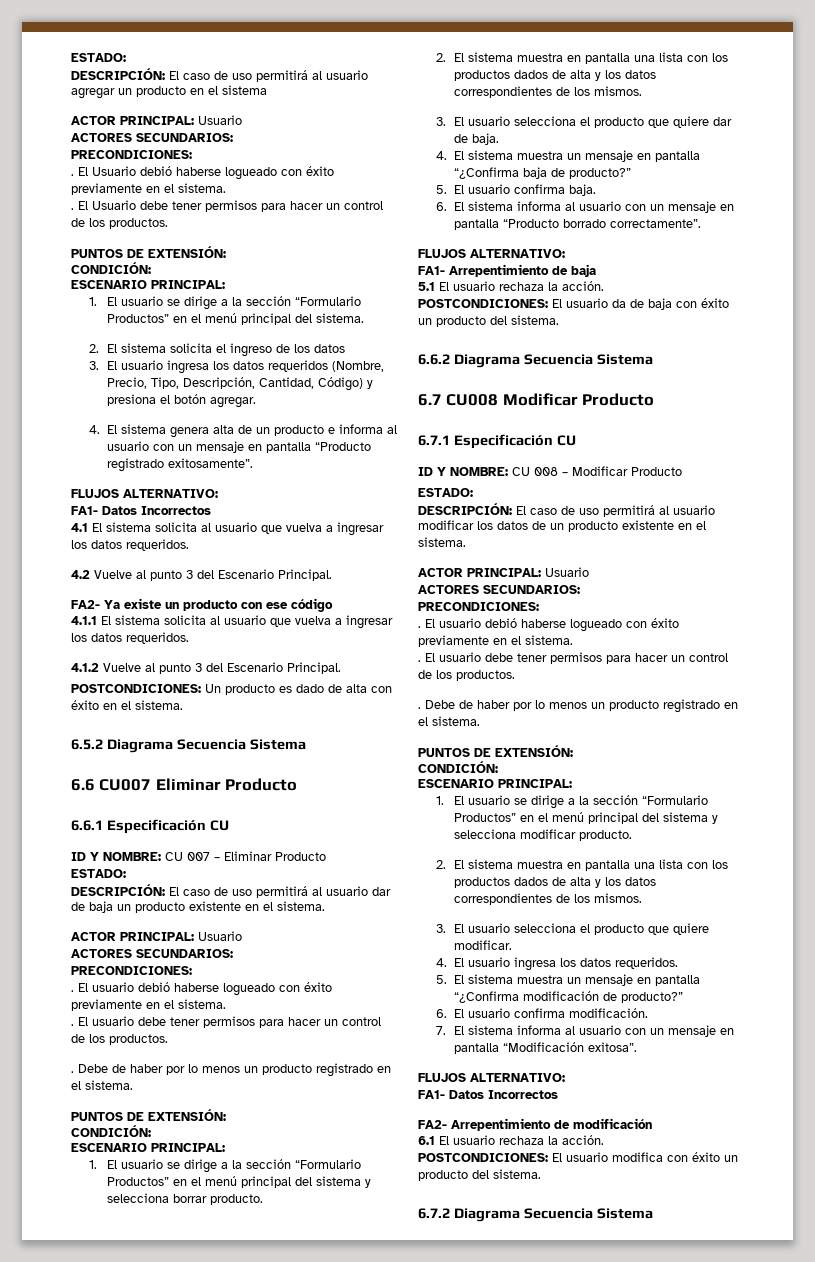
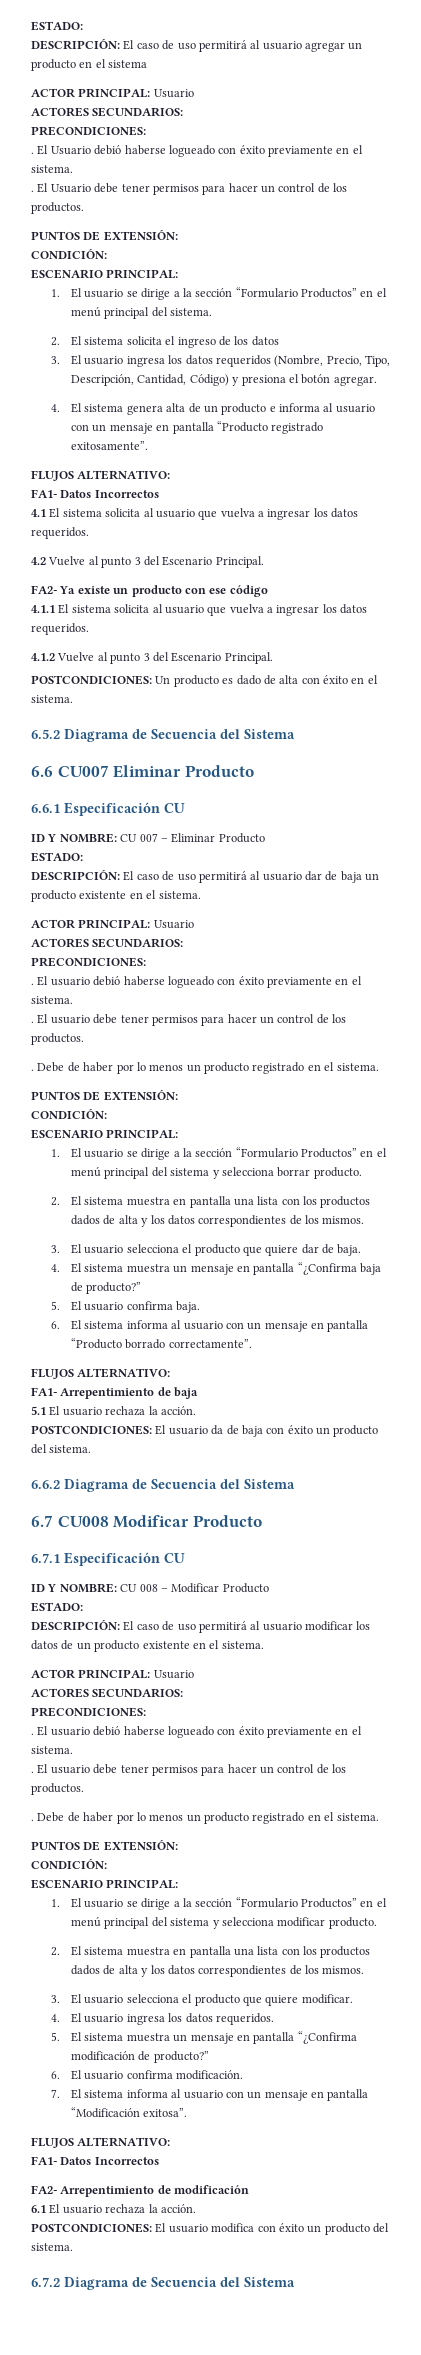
- 6.5.2 Diagrama Secuencia Sistema
+ 6.5.2 Diagrama de Secuencia del Sistema
- 6.6.2 Diagrama Secuencia Sistema
+ 6.6.2 Diagrama de Secuencia del Sistema
- 6.7.2 Diagrama Secuencia Sistema
+ 6.7.2 Diagrama de Secuencia del Sistema

